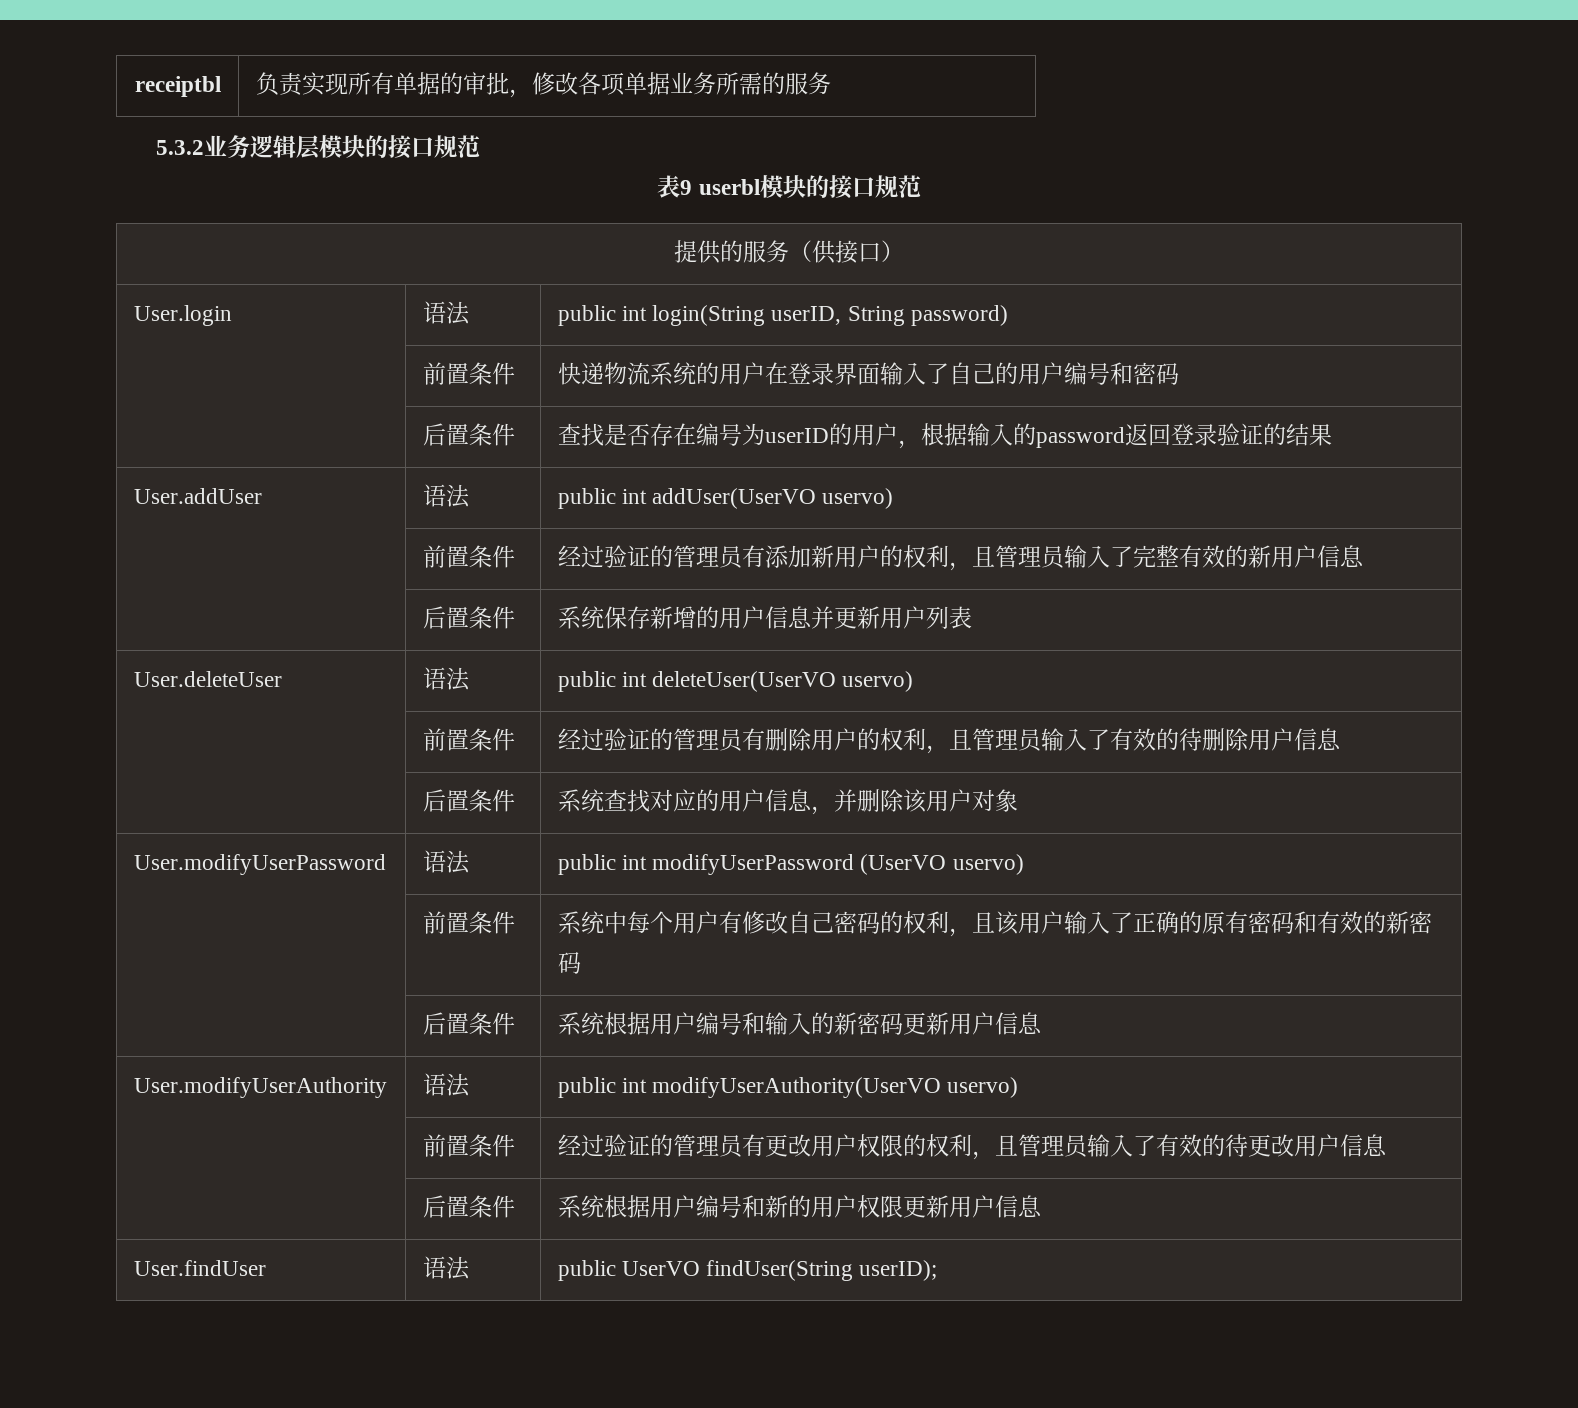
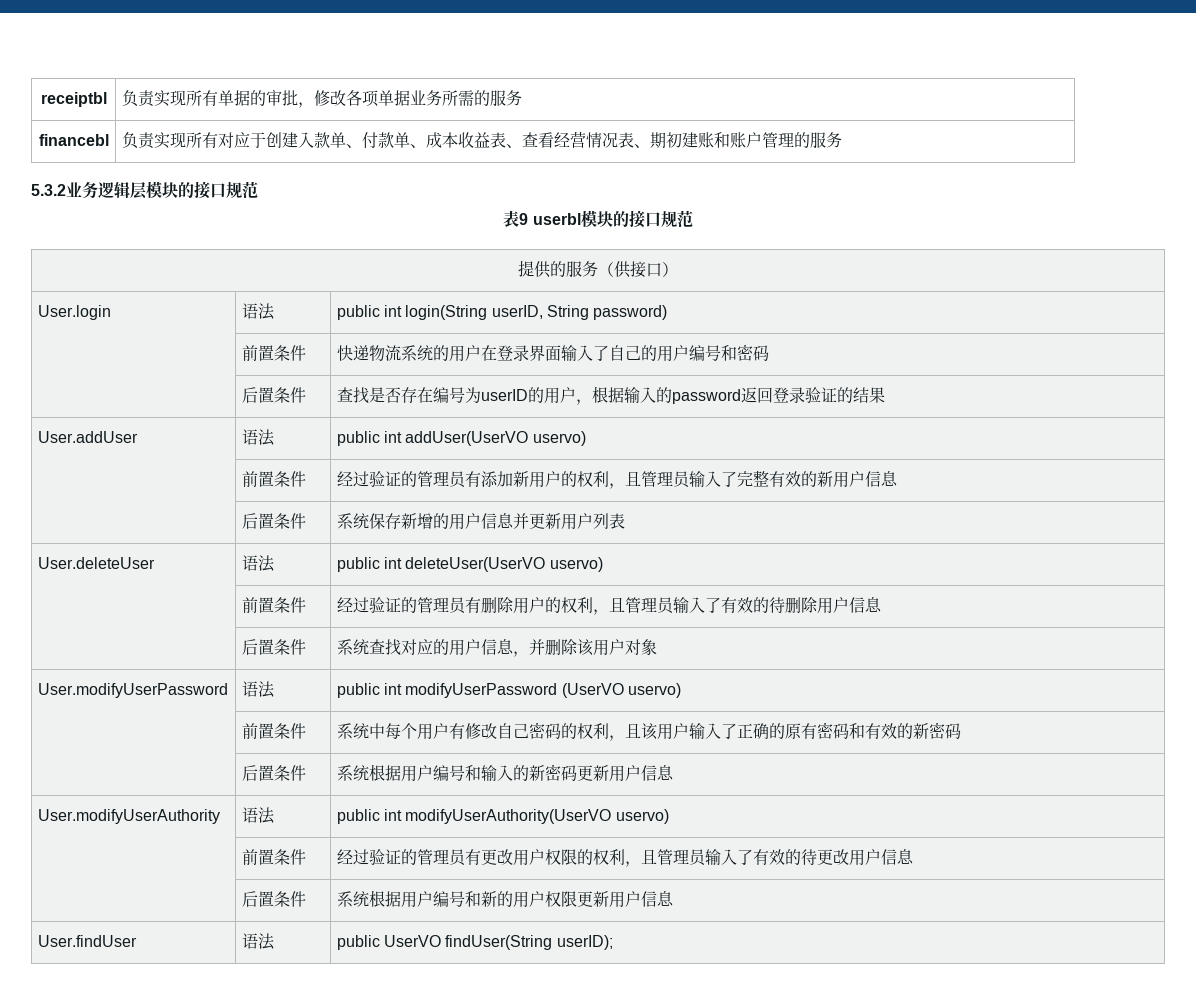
+ financebl | 负责实现所有对应于创建入款单、付款单、成本收益表、查看经营情况表、期初建账和账户管理的服务

